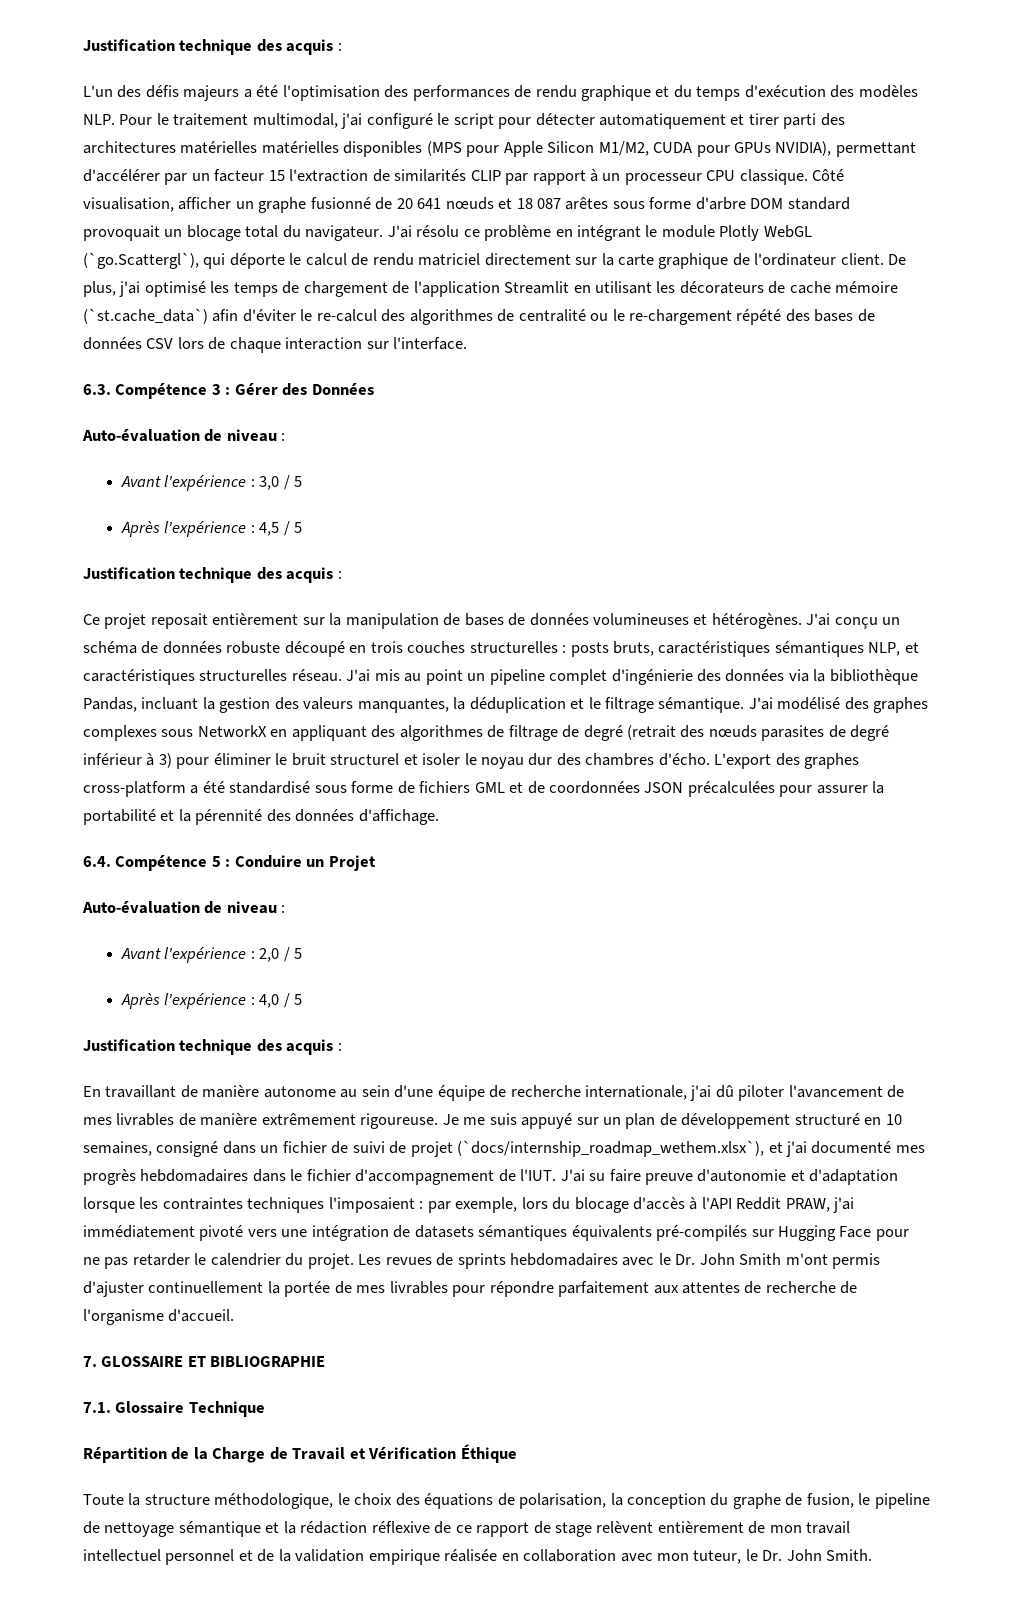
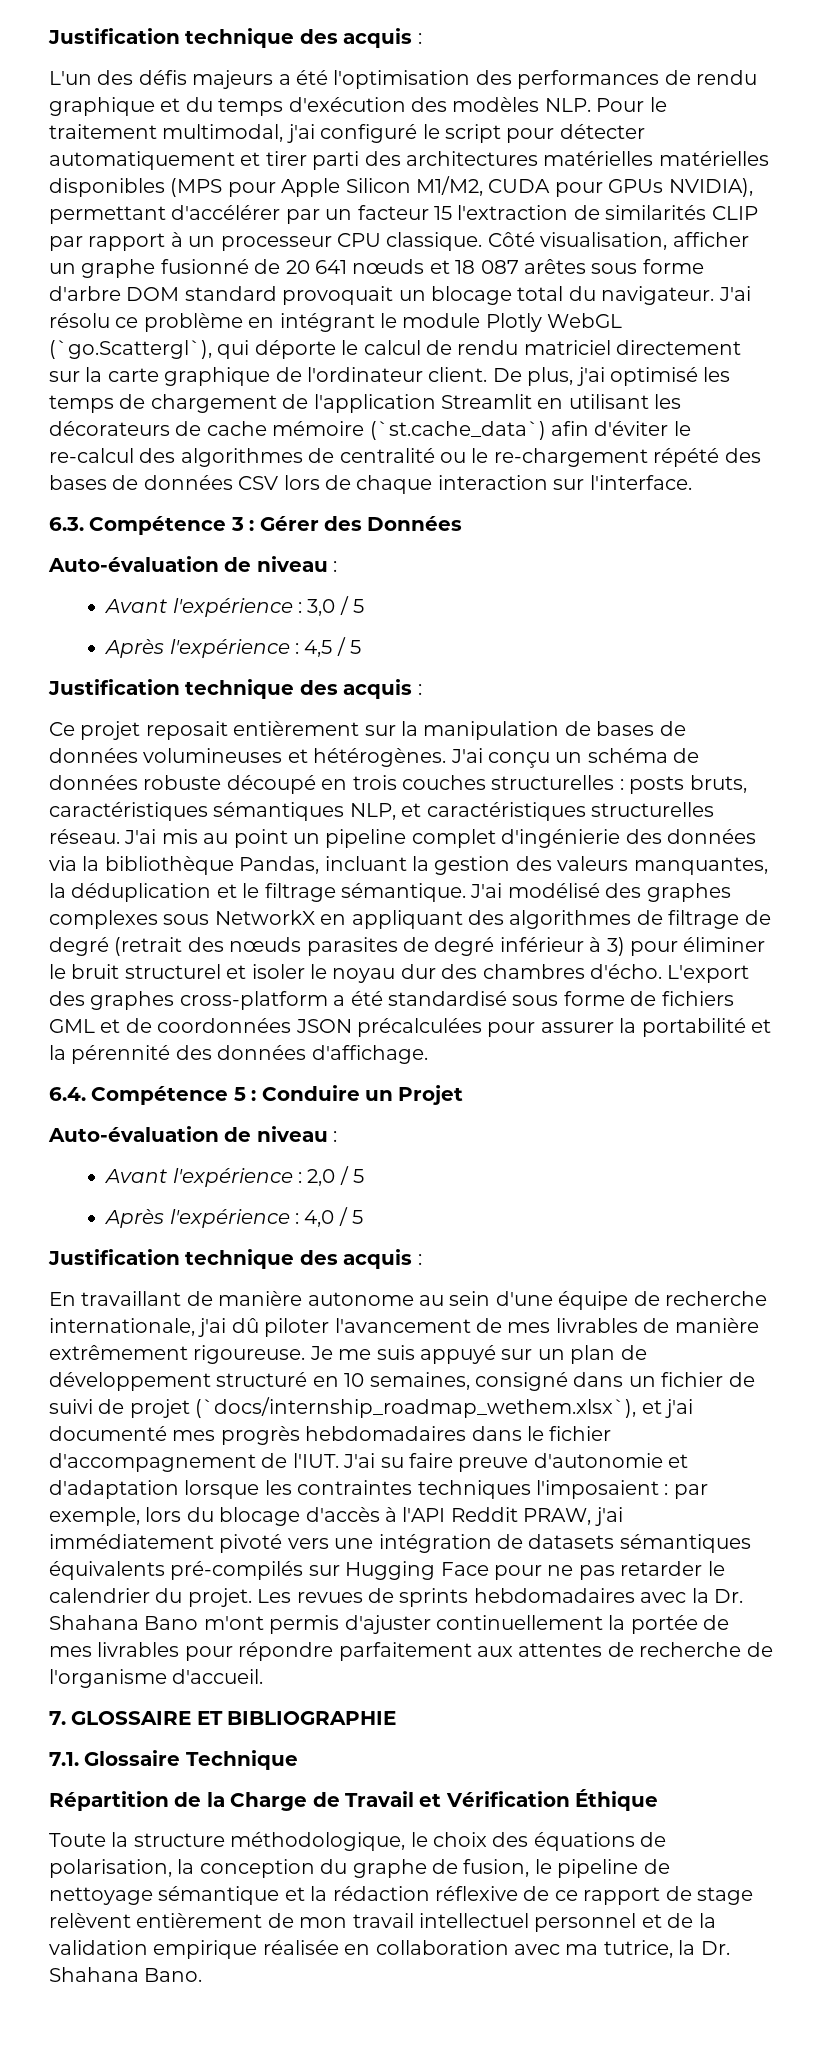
- Les revues de sprints hebdomadaires avec le Dr. John Smith m'ont permis d'ajuster continuellement la portée de mes livrables pour répondre parfaitement aux attentes de recherche de l'organisme d'accueil.
+ Les revues de sprints hebdomadaires avec la Dr. Shahana Bano m'ont permis d'ajuster continuellement la portée de mes livrables pour répondre parfaitement aux attentes de recherche de l'organisme d'accueil.
- Toute la structure méthodologique, le choix des équations de polarisation, la conception du graphe de fusion, le pipeline de nettoyage sémantique et la rédaction réflexive de ce rapport de stage relèvent entièrement de mon travail intellectuel personnel et de la validation empirique réalisée en collaboration avec mon tuteur, le Dr. John Smith.
+ Toute la structure méthodologique, le choix des équations de polarisation, la conception du graphe de fusion, le pipeline de nettoyage sémantique et la rédaction réflexive de ce rapport de stage relèvent entièrement de mon travail intellectuel personnel et de la validation empirique réalisée en collaboration avec ma tutrice, la Dr. Shahana Bano.

